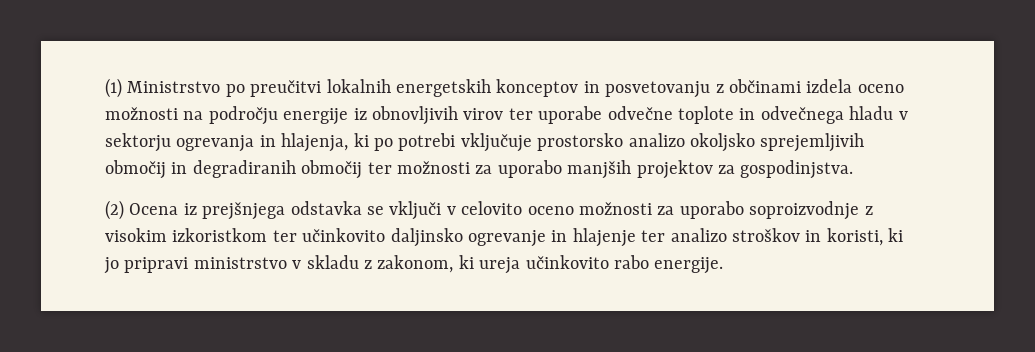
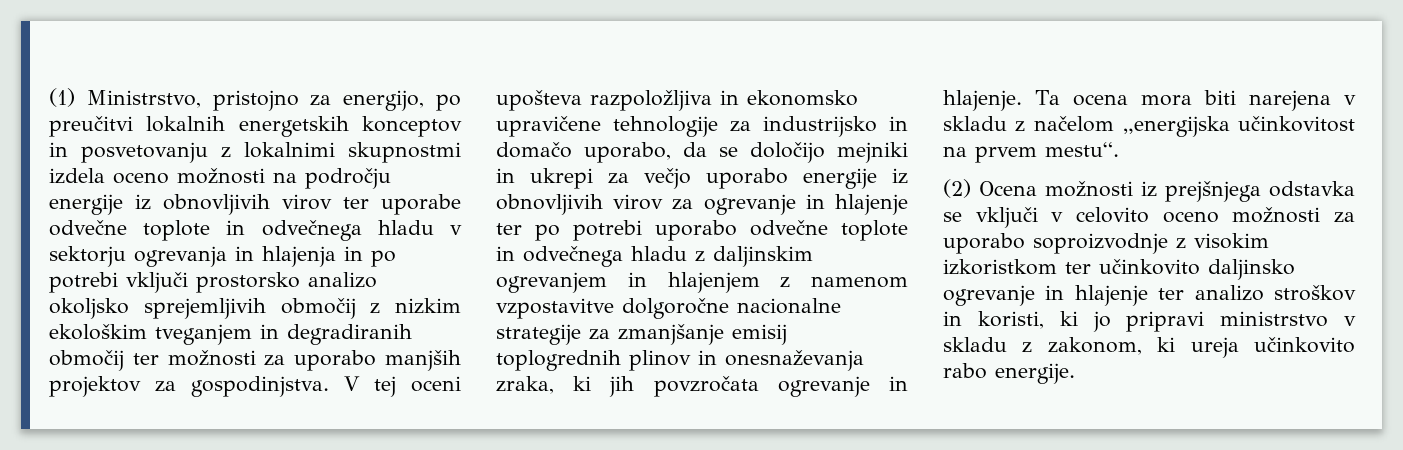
- (1) Ministrstvo po preučitvi lokalnih energetskih konceptov in posvetovanju z občinami izdela oceno možnosti na področju energije iz obnovljivih virov ter uporabe odvečne toplote in odvečnega hladu v sektorju ogrevanja in hlajenja, ki po potrebi vključuje prostorsko analizo okoljsko sprejemljivih območij in degradiranih območij ter možnosti za uporabo manjših projektov za gospodinjstva.
+ (1) Ministrstvo, pristojno za energijo, po preučitvi lokalnih energetskih konceptov in posvetovanju z lokalnimi skupnostmi izdela oceno možnosti na področju energije iz obnovljivih virov ter uporabe odvečne toplote in odvečnega hladu v sektorju ogrevanja in hlajenja in po potrebi vključi prostorsko analizo okoljsko sprejemljivih območij z nizkim ekološkim tveganjem in degradiranih območij ter možnosti za uporabo manjših projektov za gospodinjstva. V tej oceni upošteva razpoložljiva in ekonomsko upravičene tehnologije za industrijsko in domačo uporabo, da se določijo mejniki in ukrepi za večjo uporabo energije iz obnovljivih virov za ogrevanje in hlajenje ter po potrebi uporabo odvečne toplote in odvečnega hladu z daljinskim ogrevanjem in hlajenjem z namenom vzpostavitve dolgoročne nacionalne strategije za zmanjšanje emisij toplogrednih plinov in onesnaževanja zraka, ki jih povzročata ogrevanje in hlajenje. Ta ocena mora biti narejena v skladu z načelom „energijska učinkovitost na prvem mestu“.
- (2) Ocena iz prejšnjega odstavka se vključi v celovito oceno možnosti za uporabo soproizvodnje z visokim izkoristkom ter učinkovito daljinsko ogrevanje in hlajenje ter analizo stroškov in koristi, ki jo pripravi ministrstvo v skladu z zakonom, ki ureja učinkovito rabo energije.
+ (2) Ocena možnosti iz prejšnjega odstavka se vključi v celovito oceno možnosti za uporabo soproizvodnje z visokim izkoristkom ter učinkovito daljinsko ogrevanje in hlajenje ter analizo stroškov in koristi, ki jo pripravi ministrstvo v skladu z zakonom, ki ureja učinkovito rabo energije.

